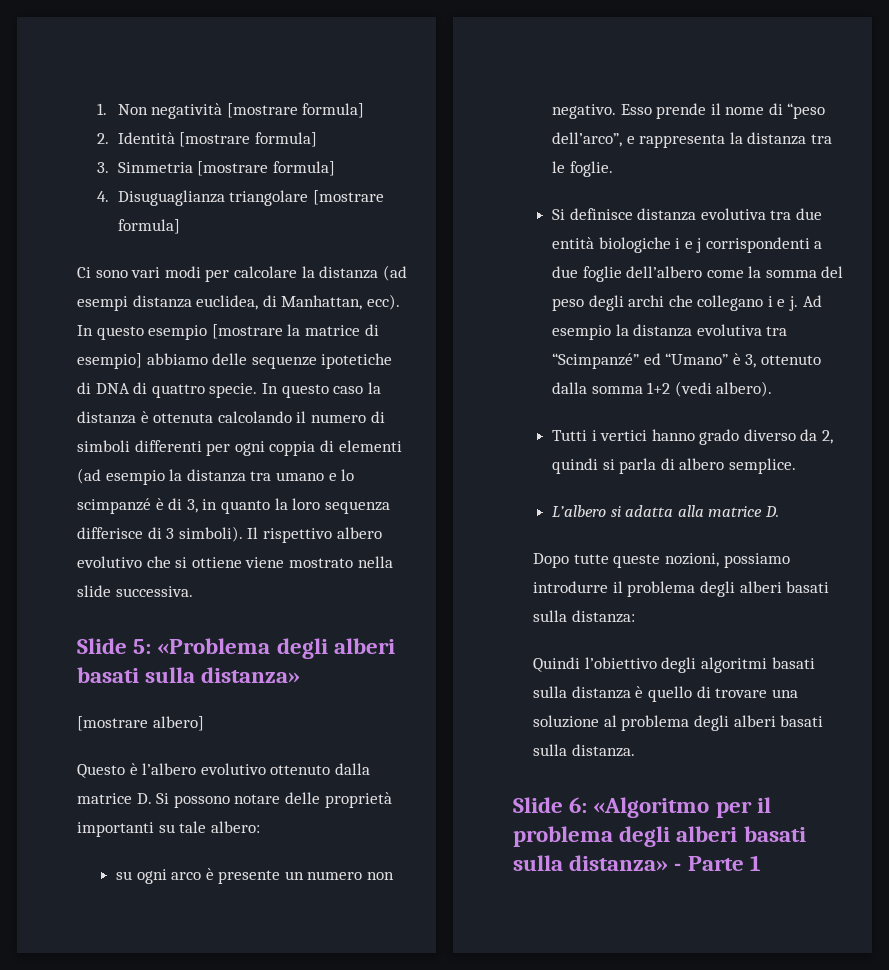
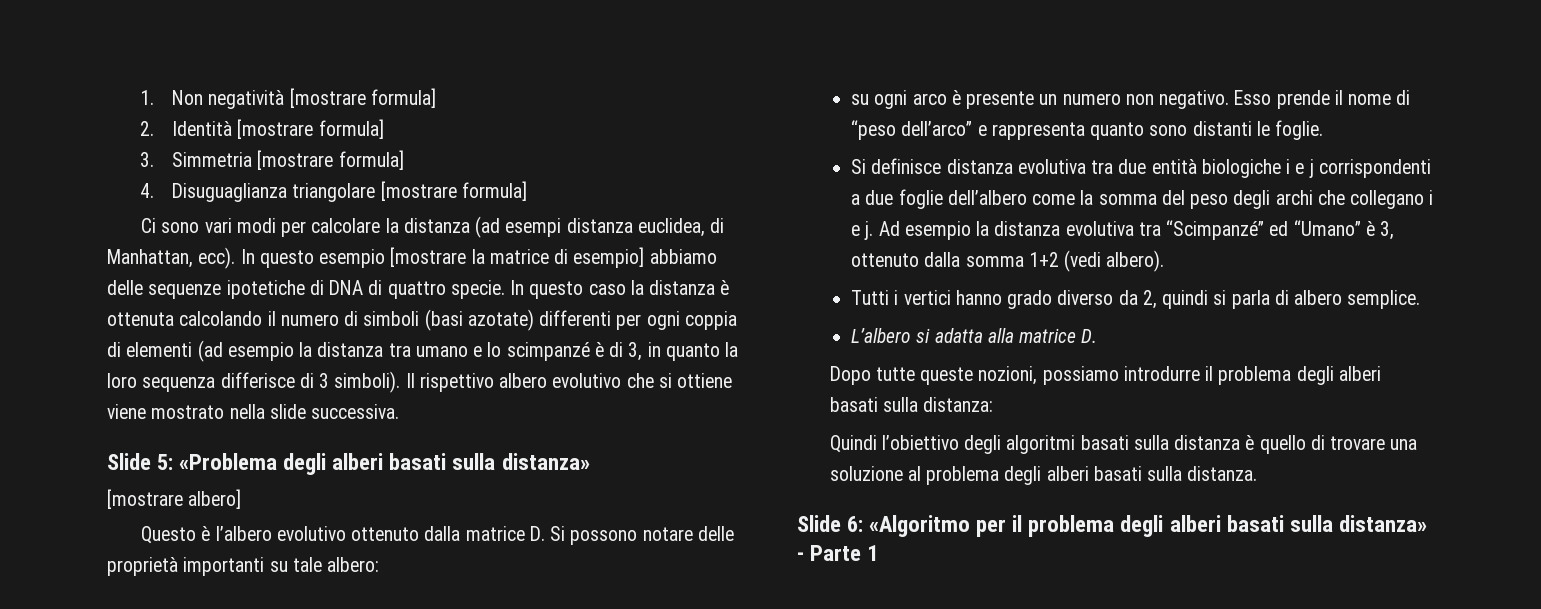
- In questo caso la distanza è ottenuta calcolando il numero di simboli differenti per ogni coppia di elementi (ad esempio la distanza tra umano e lo scimpanzé è di 3, in quanto la loro sequenza differisce di 3 simboli).
+ In questo caso la distanza è ottenuta calcolando il numero di simboli (basi azotate) differenti per ogni coppia di elementi (ad esempio la distanza tra umano e lo scimpanzé è di 3, in quanto la loro sequenza differisce di 3 simboli).
- Esso prende il nome di “peso dell’arco”, e rappresenta la distanza tra le foglie.
+ Esso prende il nome di “peso dell’arco” e rappresenta quanto sono distanti le foglie.

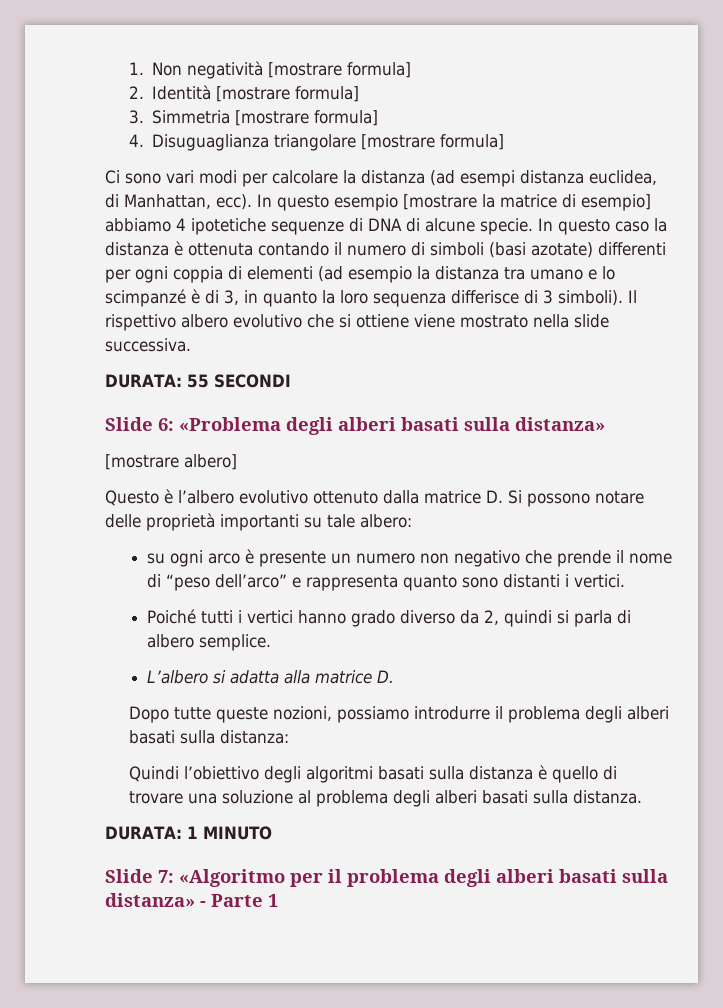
- In questo esempio [mostrare la matrice di esempio] abbiamo delle sequenze ipotetiche di DNA di quattro specie.
+ In questo esempio [mostrare la matrice di esempio] abbiamo 4 ipotetiche sequenze di DNA di alcune specie.
- In questo caso la distanza è ottenuta calcolando il numero di simboli (basi azotate) differenti per ogni coppia di elementi (ad esempio la distanza tra umano e lo scimpanzé è di 3, in quanto la loro sequenza differisce di 3 simboli).
+ In questo caso la distanza è ottenuta contando il numero di simboli (basi azotate) differenti per ogni coppia di elementi (ad esempio la distanza tra umano e lo scimpanzé è di 3, in quanto la loro sequenza differisce di 3 simboli).
- Slide 5: «Problema degli alberi basati sulla distanza»
+ DURATA: 55 SECONDI
+ Slide 6: «Problema degli alberi basati sulla distanza»
- su ogni arco è presente un numero non negativo. Esso prende il nome di “peso dell’arco” e rappresenta quanto sono distanti le foglie.
- Si definisce distanza evolutiva tra due entità biologiche i e j corrispondenti a due foglie dell’albero come la somma del peso degli archi che collegano i e j. Ad esempio la distanza evolutiva tra “Scimpanzé” ed “Umano” è 3, ottenuto dalla somma 1+2 (vedi albero).
- Tutti i vertici hanno grado diverso da 2, quindi si parla di albero semplice.
+ su ogni arco è presente un numero non negativo che prende il nome di “peso dell’arco” e rappresenta quanto sono distanti i vertici.
+ Poiché tutti i vertici hanno grado diverso da 2, quindi si parla di albero semplice.
- Slide 6: «Algoritmo per il problema degli alberi basati sulla distanza» - Parte 1
+ DURATA: 1 MINUTO
+ Slide 7: «Algoritmo per il problema degli alberi basati sulla distanza» - Parte 1

